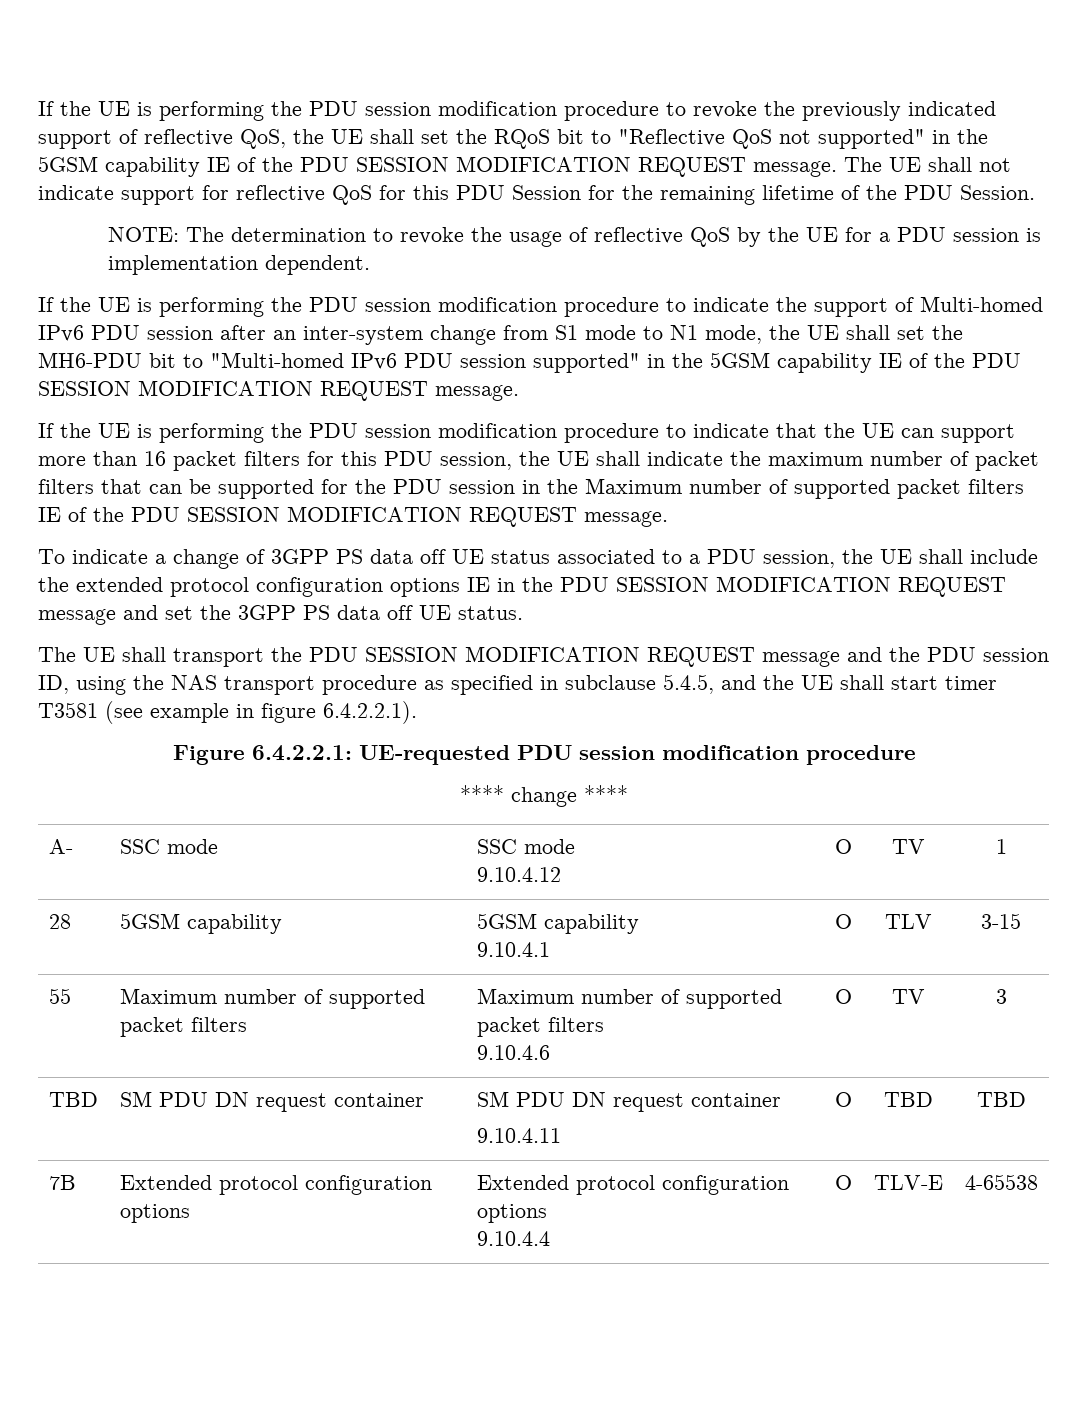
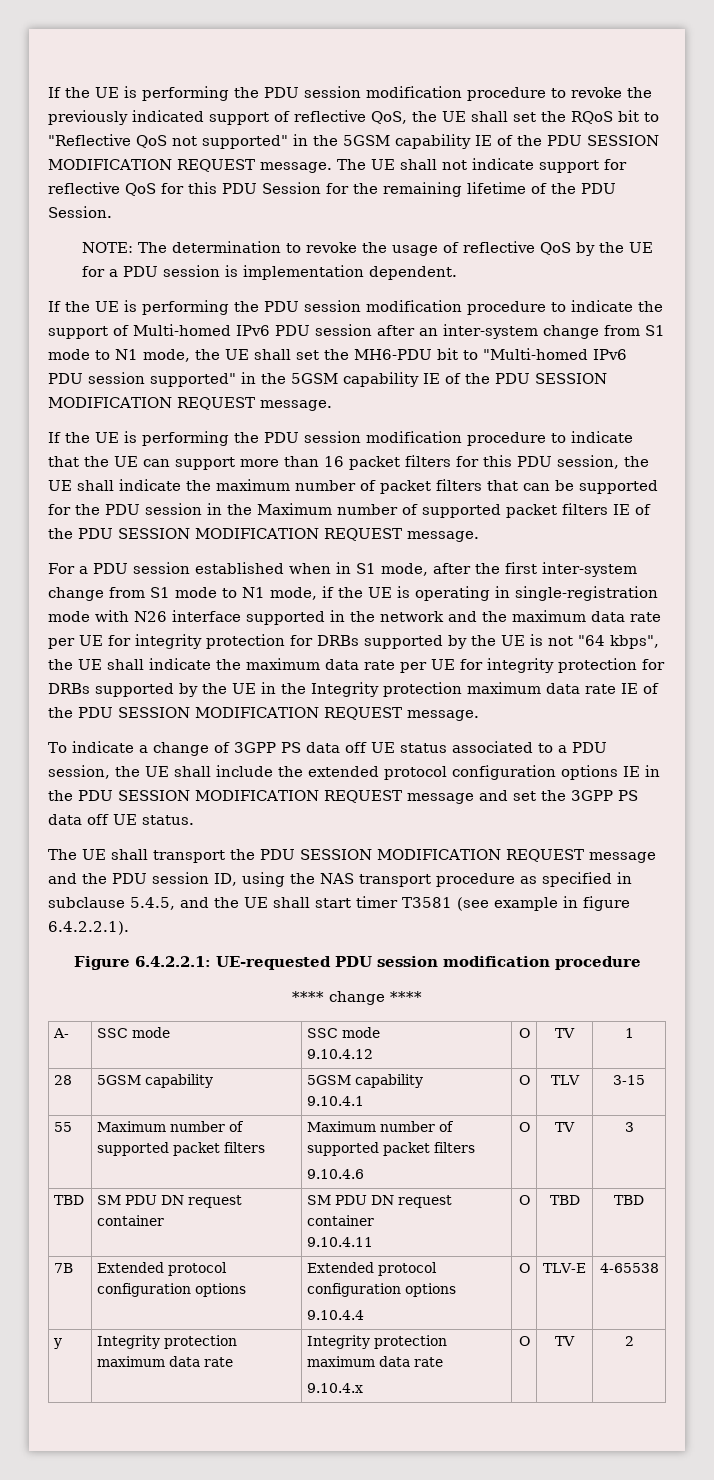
+ For a PDU session established when in S1 mode, after the first inter-system change from S1 mode to N1 mode, if the UE is operating in single-registration mode with N26 interface supported in the network and the maximum data rate per UE for integrity protection for DRBs supported by the UE is not "64 kbps", the UE shall indicate the maximum data rate per UE for integrity protection for DRBs supported by the UE in the Integrity protection maximum data rate IE of the PDU SESSION MODIFICATION REQUEST message.
+ y | Integrity protection maximum data rate | Integrity protection maximum data rate
+ 9.10.4.x | O | TV | 2

